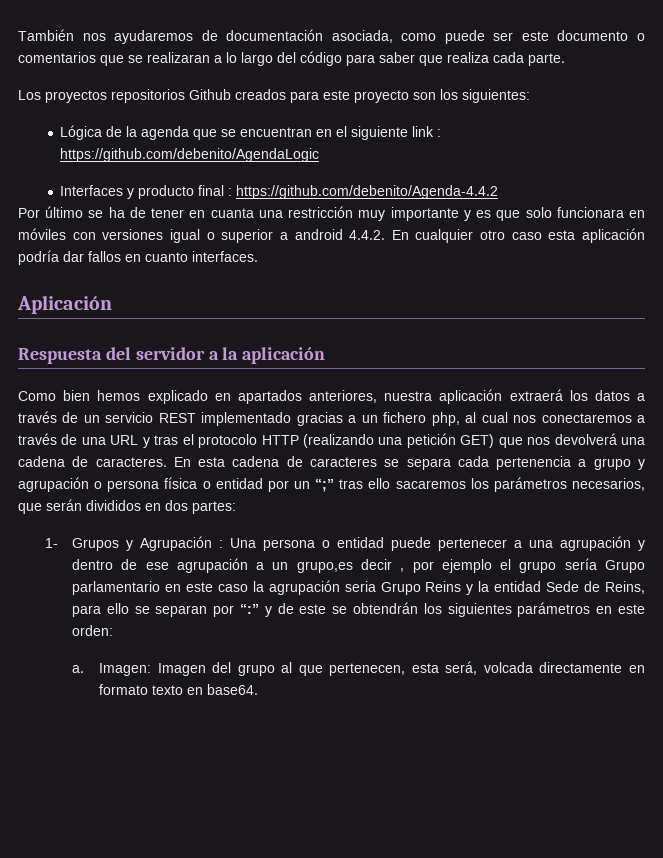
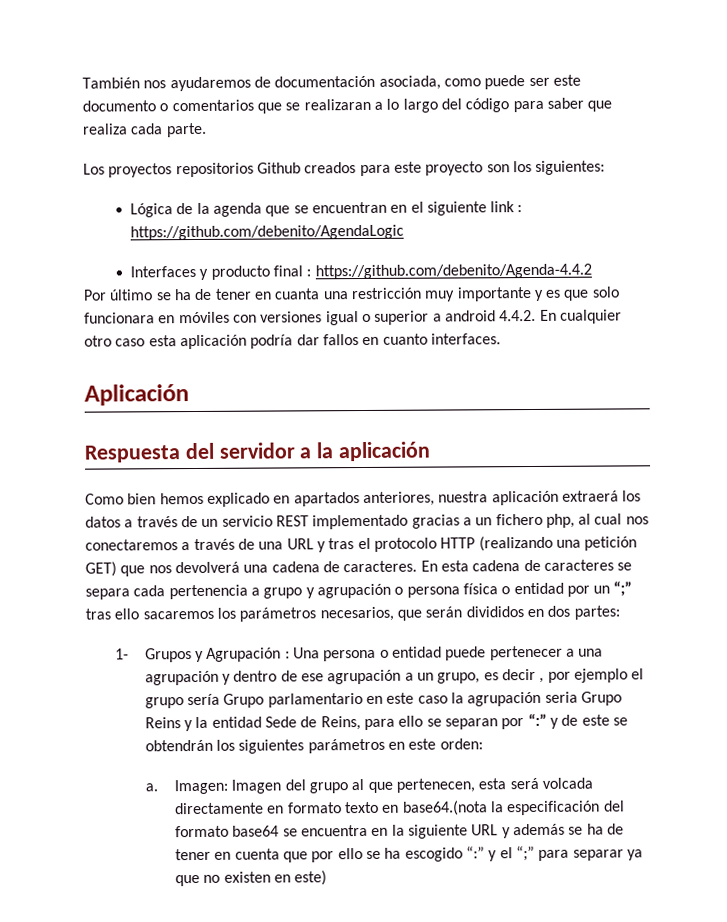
- Una persona o entidad puede pertenecer a una agrupación y dentro de ese agrupación a un grupo,es decir , por ejemplo el grupo sería Grupo parlamentario en este caso la agrupación seria Grupo Reins y la entidad Sede de Reins, para ello se separan por “:”
+ Una persona o entidad puede pertenecer a una agrupación y dentro de ese agrupación a un grupo, es decir , por ejemplo el grupo sería Grupo parlamentario en este caso la agrupación seria Grupo Reins y la entidad Sede de Reins, para ello se separan por “:”
- Imagen: Imagen del grupo al que pertenecen, esta será, volcada directamente en formato texto en base64.
+ Imagen: Imagen del grupo al que pertenecen, esta será volcada directamente en formato texto en base64.(nota la especificación del formato base64 se encuentra en la siguiente URL y además se ha de tener en cuenta que por ello se ha escogido “:” y el “;” para separar ya que no existen en este)

